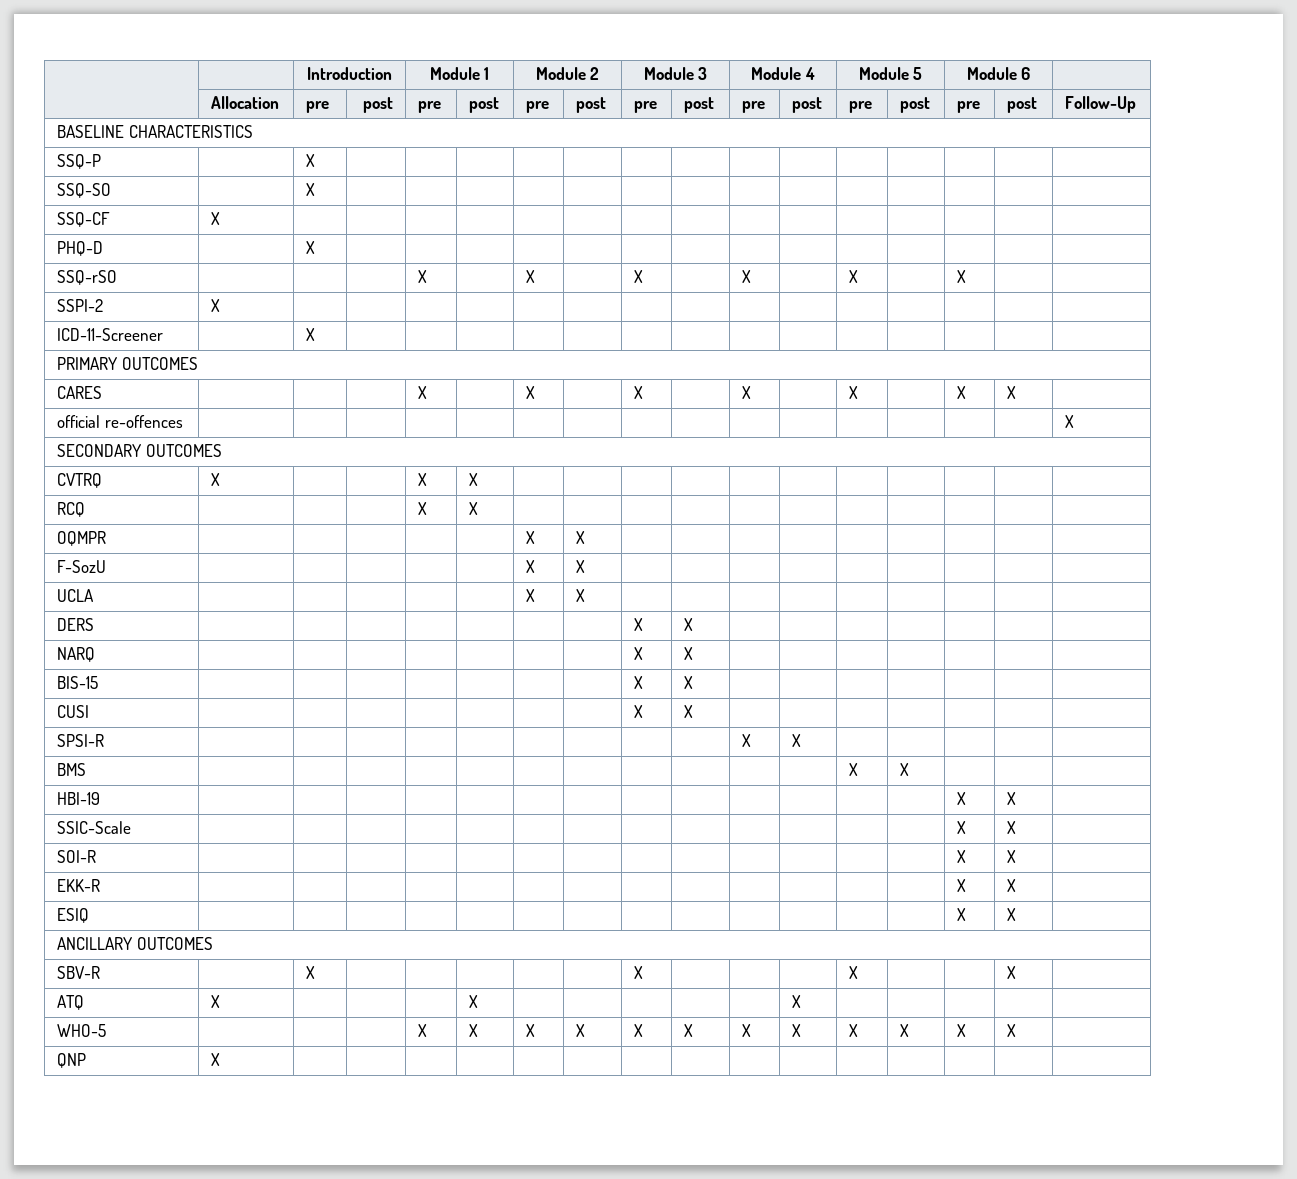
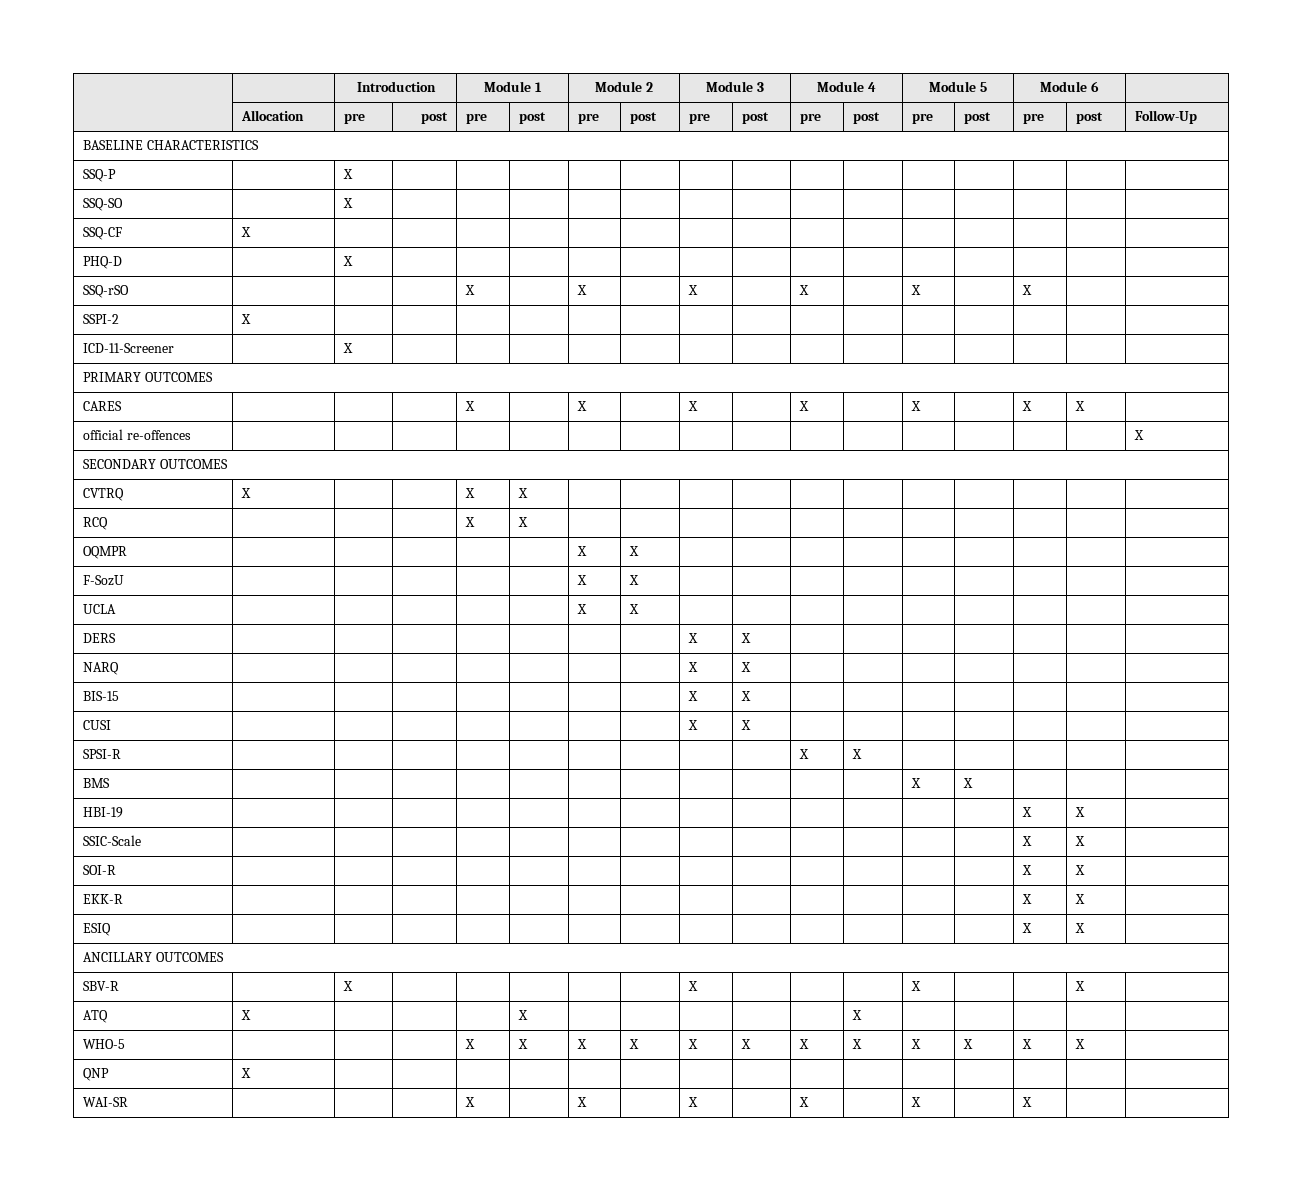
+ WAI-SR | | | | X | | X | | X | | X | | X | | X | |

